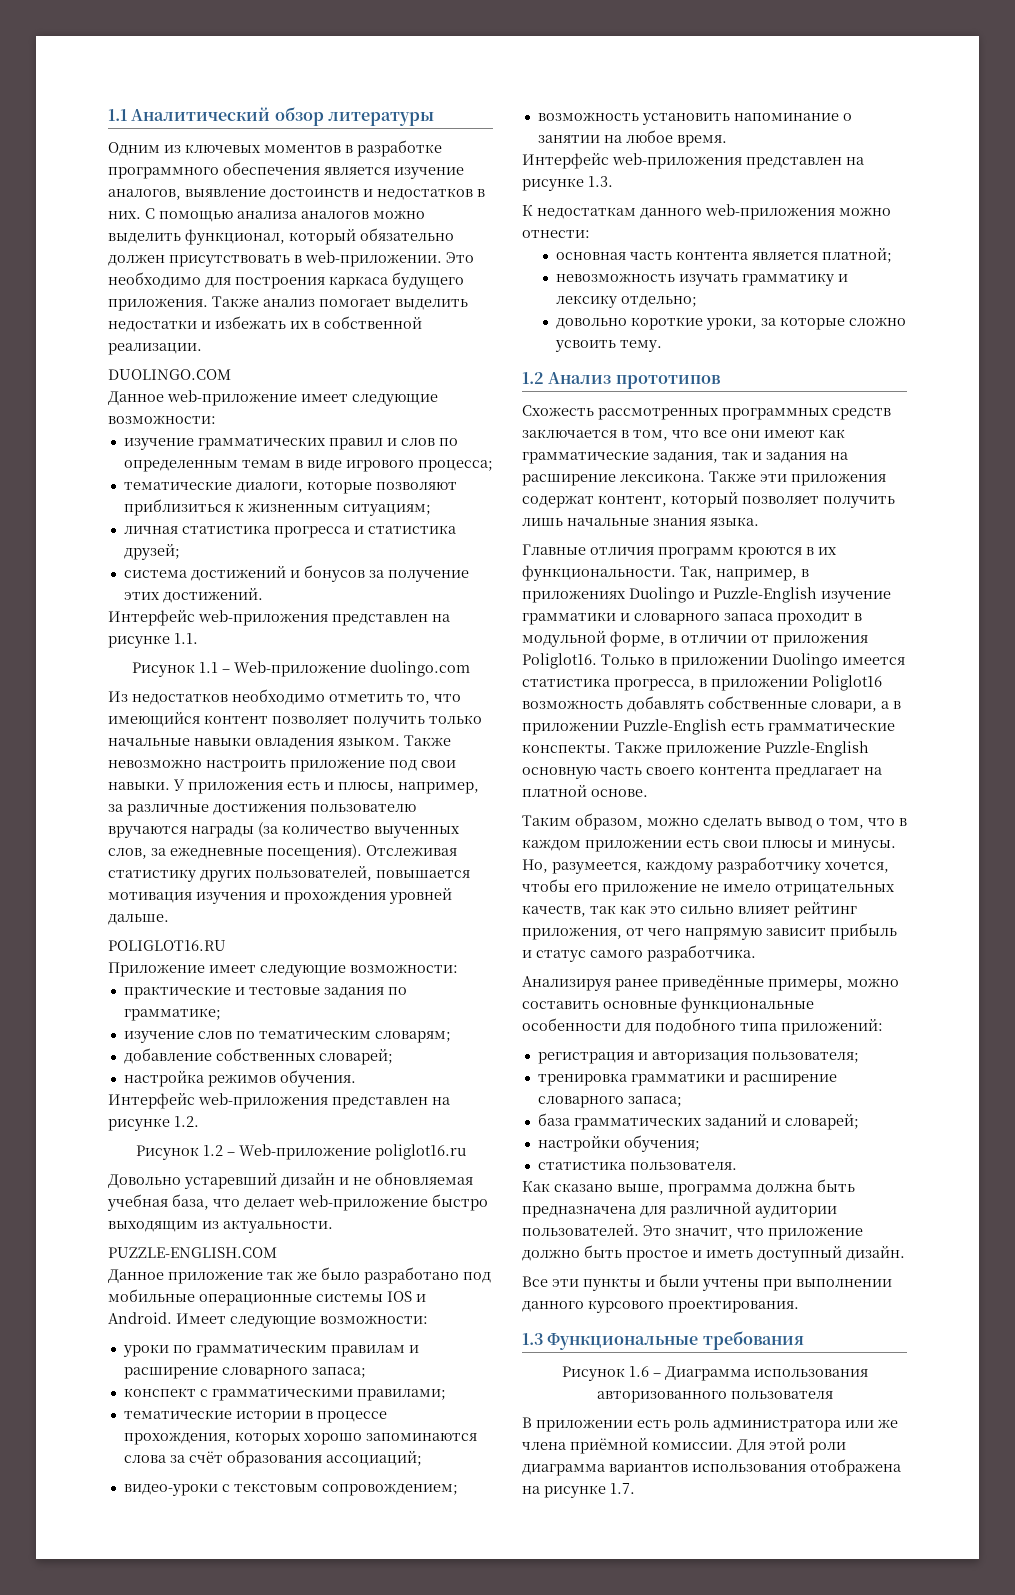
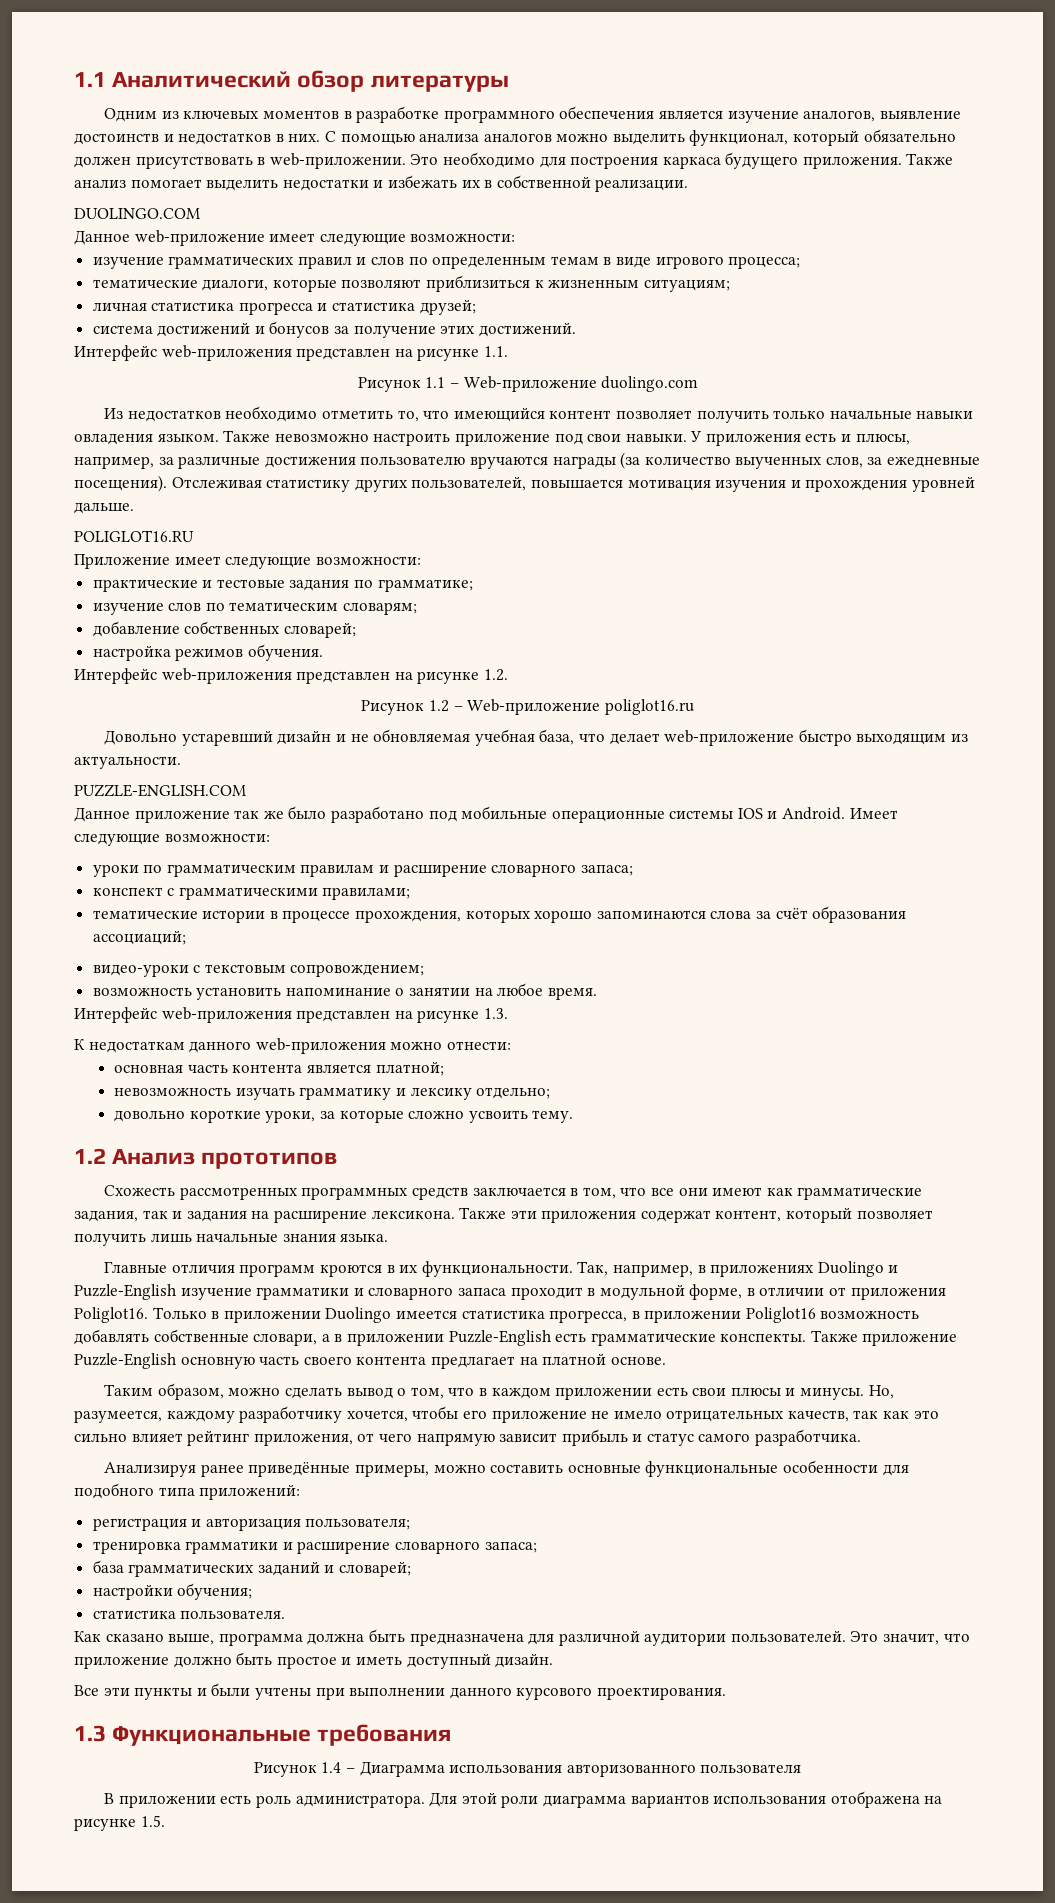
- Рисунок 1.6 – Диаграмма использования авторизованного пользователя
+ Рисунок 1.4 – Диаграмма использования авторизованного пользователя
- В приложении есть роль администратора или же члена приёмной комиссии.
+ В приложении есть роль администратора.
- Для этой роли диаграмма вариантов использования отображена на рисунке 1.7.
+ Для этой роли диаграмма вариантов использования отображена на рисунке 1.5.

